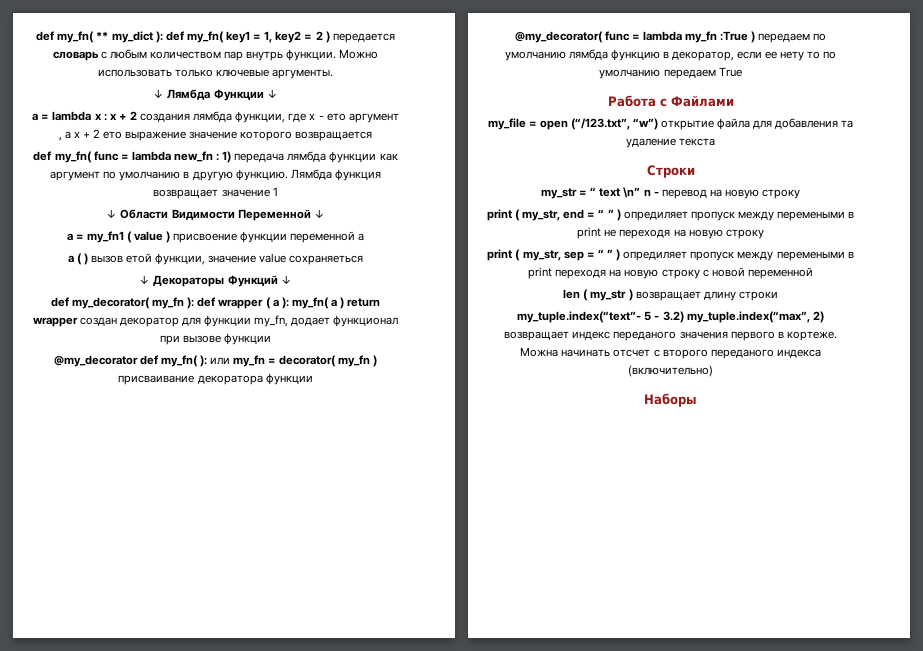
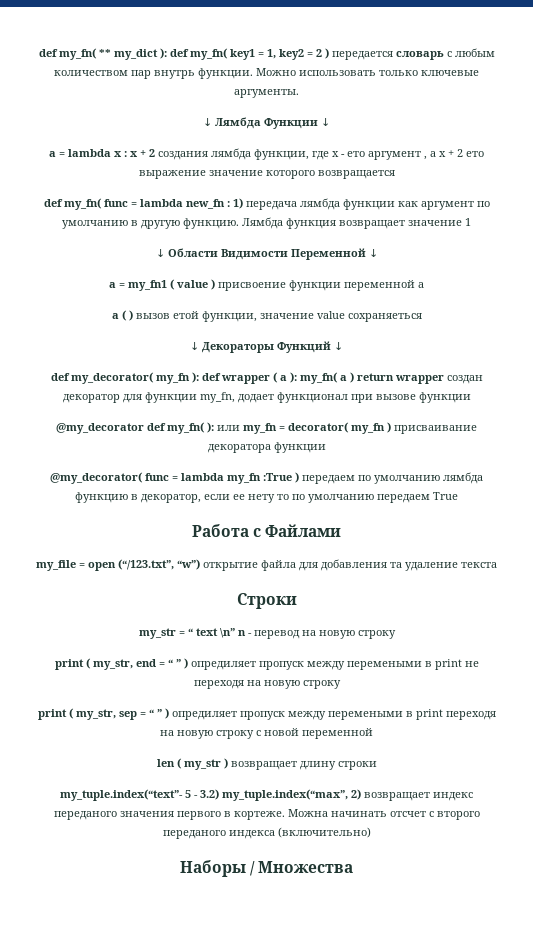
- Наборы
+ Наборы / Множества

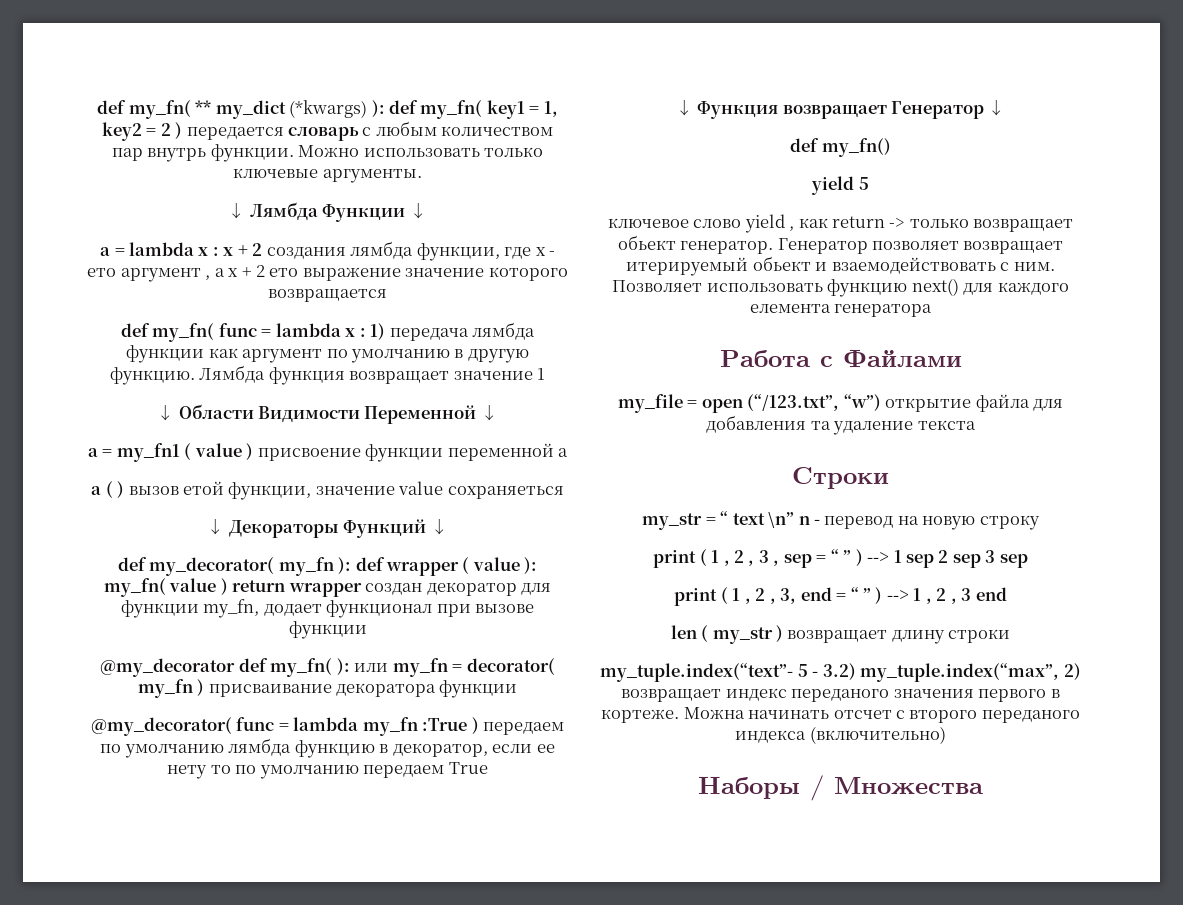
- def my_fn( ** my_dict ): def my_fn( key1 = 1, key2 = 2 ) передается словарь с любым количеством пар внутрь функции.
+ def my_fn( ** my_dict (*kwargs) ): def my_fn( key1 = 1, key2 = 2 ) передается словарь с любым количеством пар внутрь функции.
- def my_fn( func = lambda new_fn : 1) передача лямбда функции как аргумент по умолчанию в другую функцию.
+ def my_fn( func = lambda x : 1) передача лямбда функции как аргумент по умолчанию в другую функцию.
- def my_decorator( my_fn ): def wrapper ( a ): my_fn( a ) return wrapper создан декоратор для функции my_fn, додает функционал при вызове функции
+ def my_decorator( my_fn ): def wrapper ( value ): my_fn( value ) return wrapper создан декоратор для функции my_fn, додает функционал при вызове функции
+ ↓ Функция возвращает Генератор ↓
+ def my_fn()
+ yield 5
+ ключевое слово yield , как return -> только возвращает обьект генератор. Генератор позволяет возвращает итерируемый обьект и взаемодействовать с ним. Позволяет использовать функцию next() для каждого елемента генератора
- print ( my_str, end = “ ” ) опредиляет пропуск между перемеными в print не переходя на новую строку
- print ( my_str, sep = “ ” ) опредиляет пропуск между перемеными в print переходя на новую строку c новой переменной
+ print ( 1 , 2 , 3 , sep = “ ” ) --> 1 sep 2 sep 3 sep
+ print ( 1 , 2 , 3, end = “ ” ) --> 1 , 2 , 3 end

